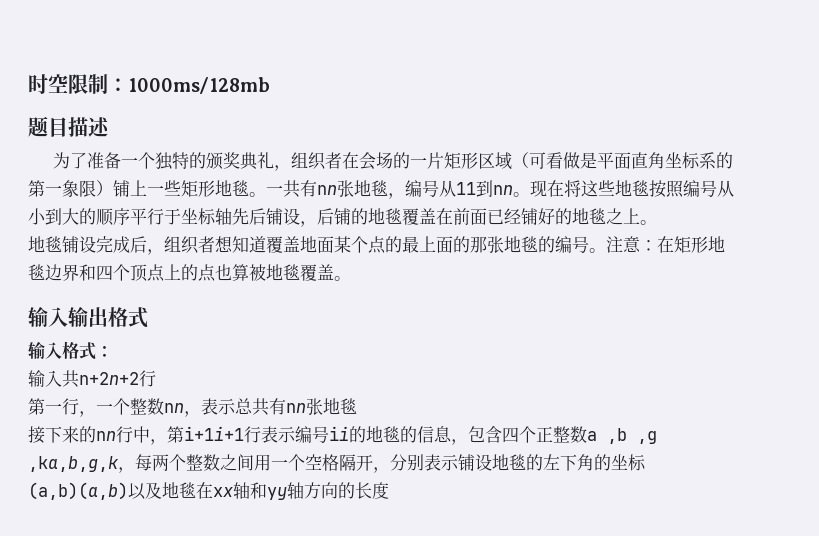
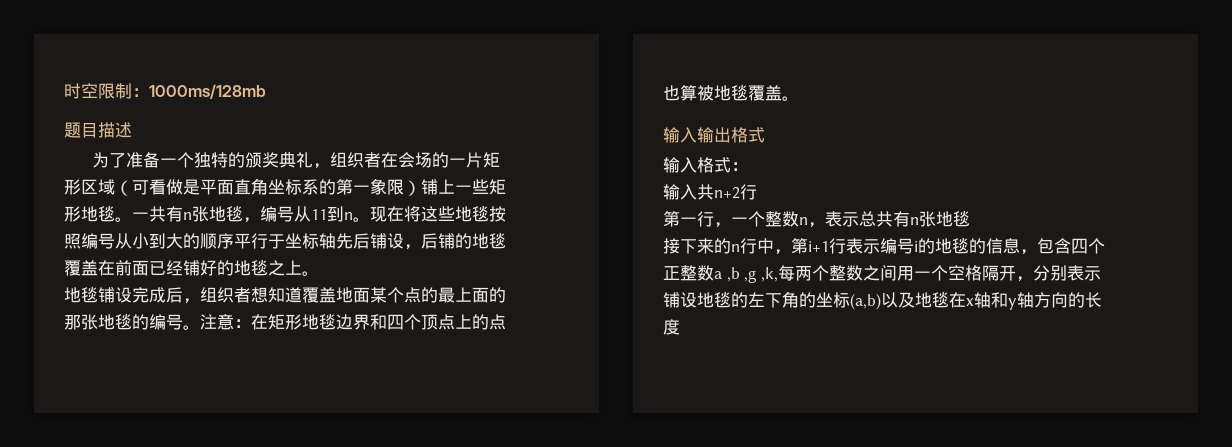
- 一共有nn张地毯，编号从11到nn。
+ 一共有n张地毯，编号从11到n。
- 输入共n+2n+2行
+ 输入共n+2行
- 第一行，一个整数nn，表示总共有nn张地毯
+ 第一行，一个整数n，表示总共有n张地毯
- 接下来的nn行中，第i+1i+1行表示编号ii的地毯的信息，包含四个正整数a ,b ,g ,ka,b,g,k，每两个整数之间用一个空格隔开，分别表示铺设地毯的左下角的坐标(a,b)(a,b)以及地毯在xx轴和yy轴方向的长度
+ 接下来的n行中，第i+1行表示编号i的地毯的信息，包含四个正整数a ,b ,g ,k,每两个整数之间用一个空格隔开，分别表示铺设地毯的左下角的坐标(a,b)以及地毯在x轴和y轴方向的长度

